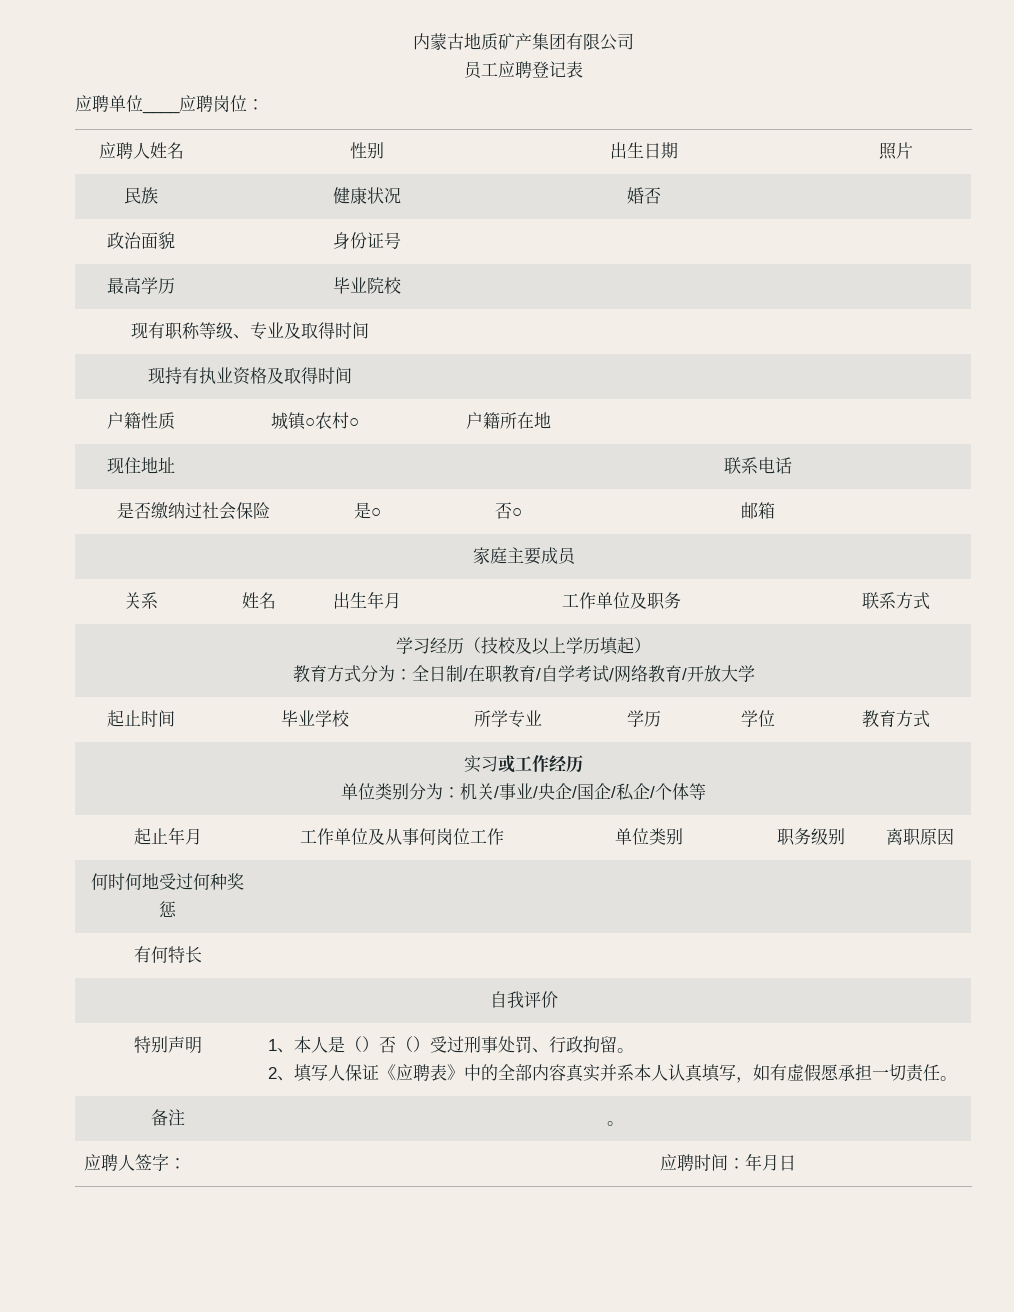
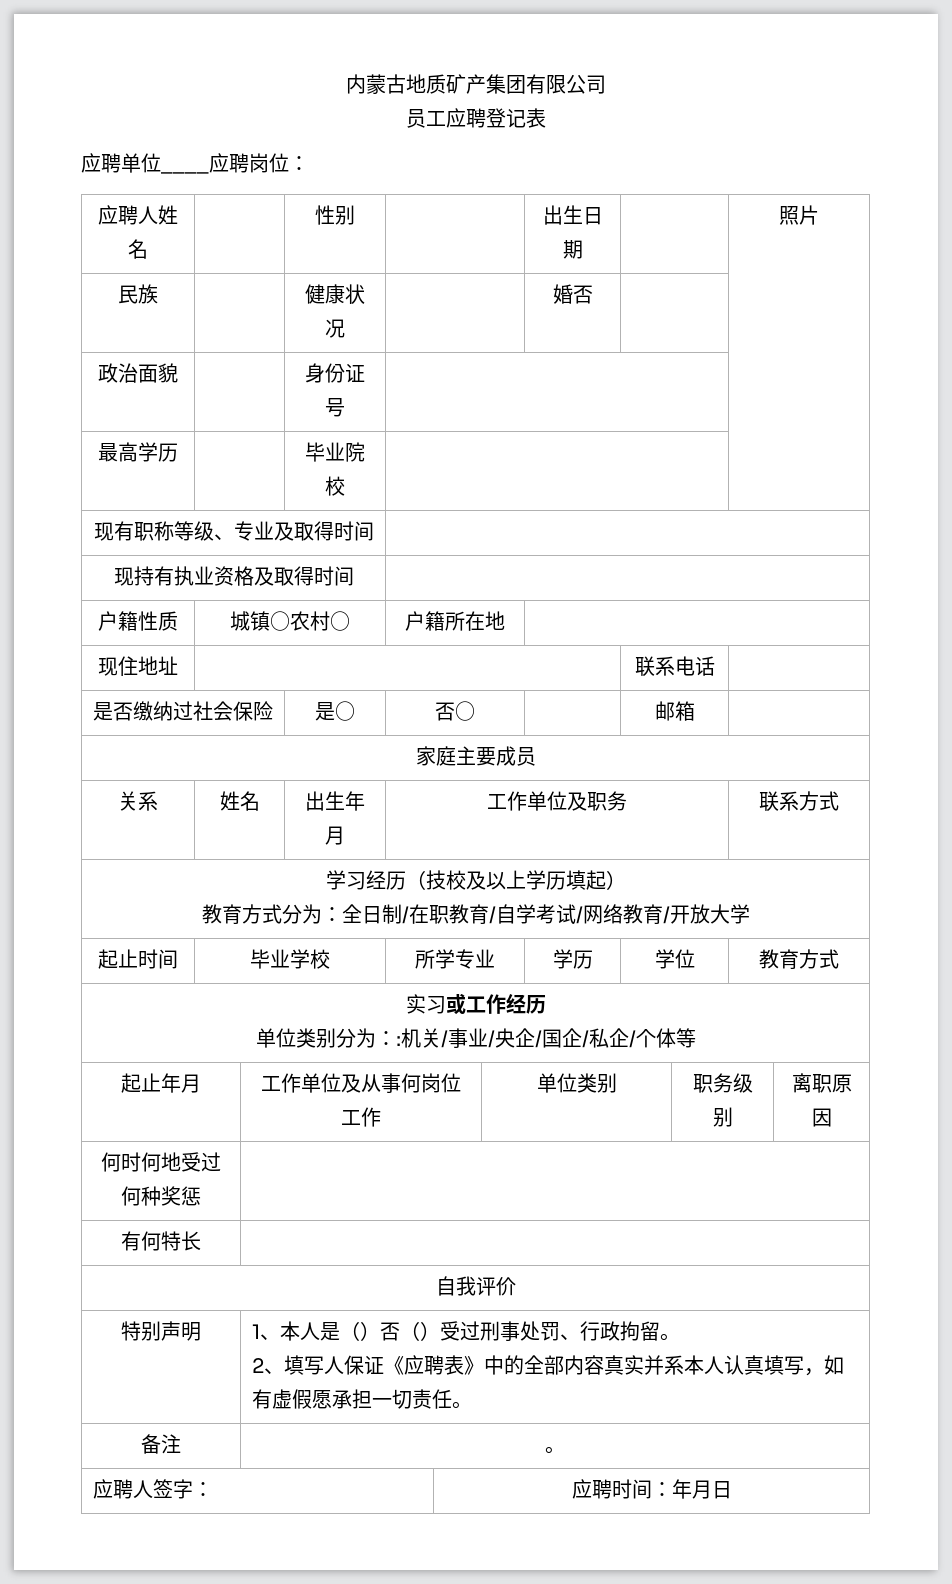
  实习或工作经历
- 单位类别分为：机关/事业/央企/国企/私企/个体等
+ 单位类别分为：:机关/事业/央企/国企/私企/个体等

